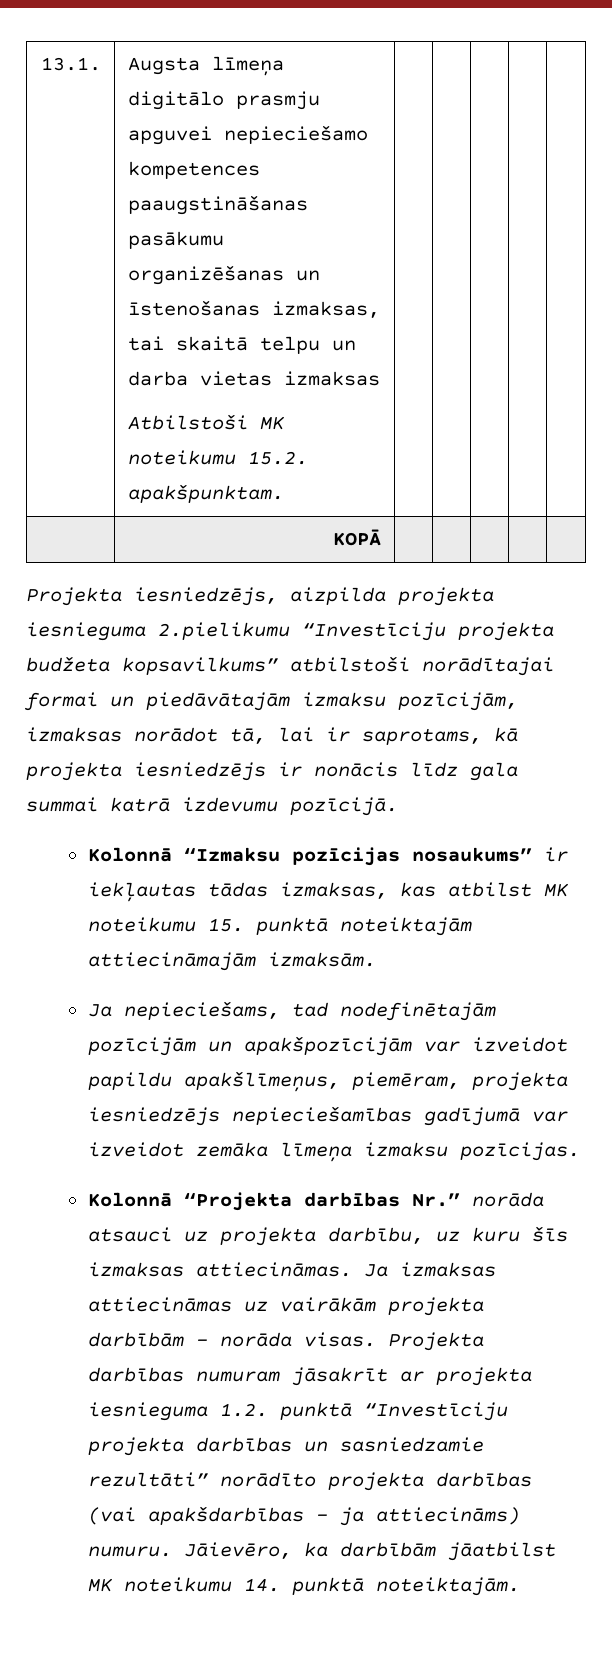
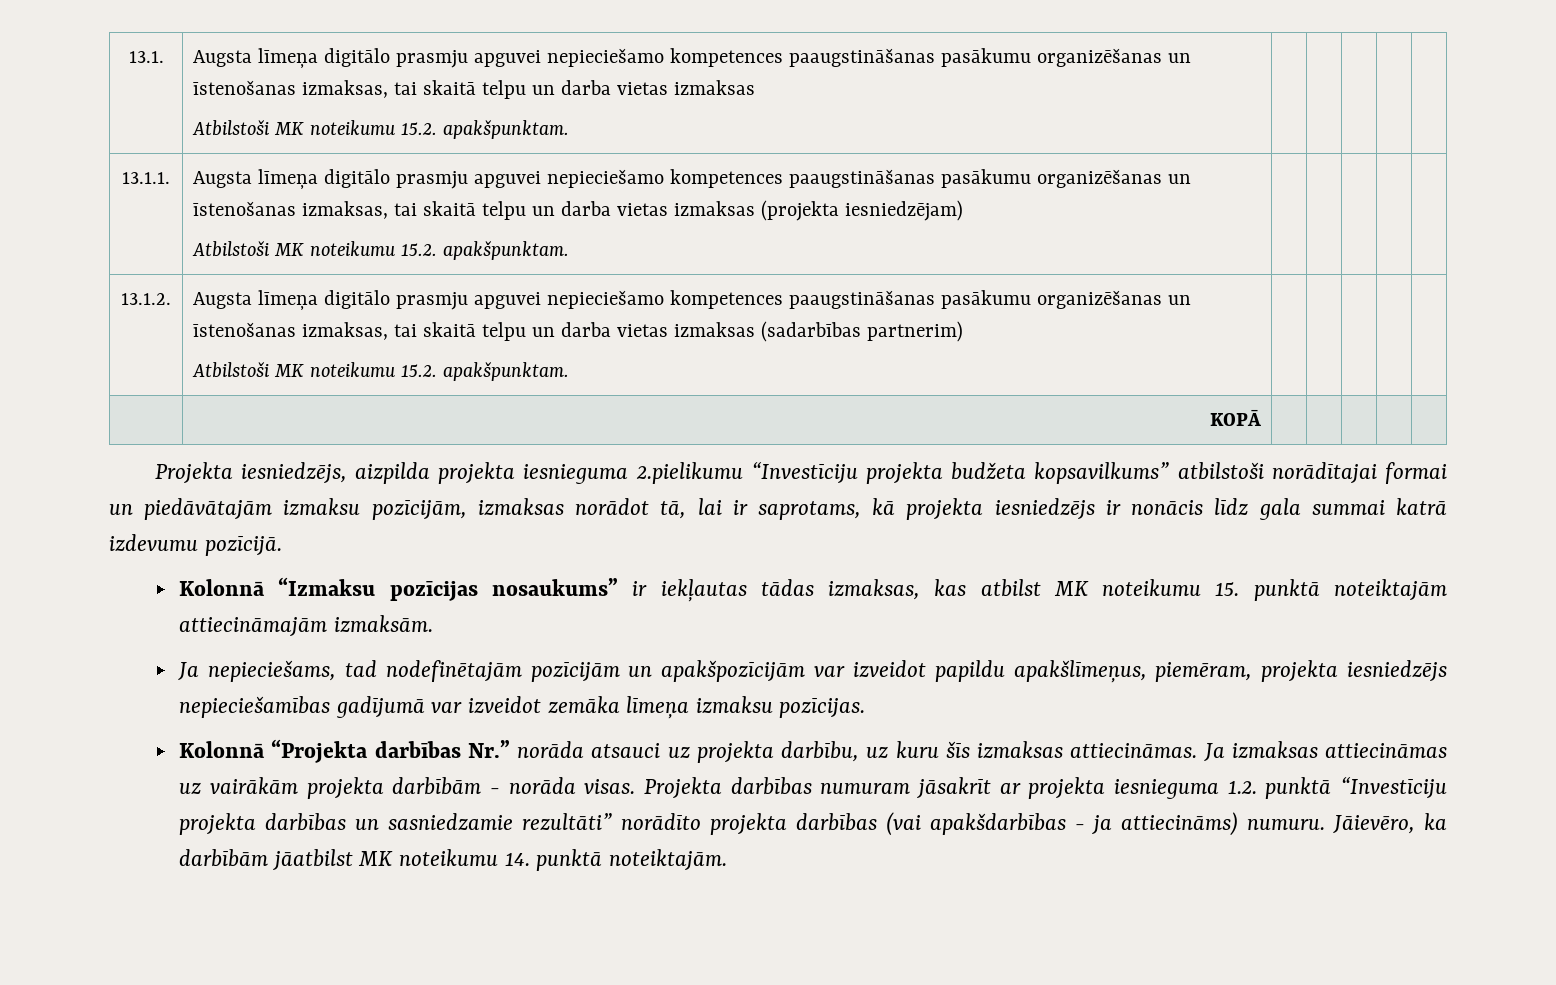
+ 13.1.1. | Augsta līmeņa digitālo prasmju apguvei nepieciešamo kompetences paaugstināšanas pasākumu organizēšanas un īstenošanas izmaksas, tai skaitā telpu un darba vietas izmaksas (projekta iesniedzējam)
+ Atbilstoši MK noteikumu 15.2. apakšpunktam. | | | | |
+ 13.1.2. | Augsta līmeņa digitālo prasmju apguvei nepieciešamo kompetences paaugstināšanas pasākumu organizēšanas un īstenošanas izmaksas, tai skaitā telpu un darba vietas izmaksas (sadarbības partnerim)
+ Atbilstoši MK noteikumu 15.2. apakšpunktam. | | | | |

